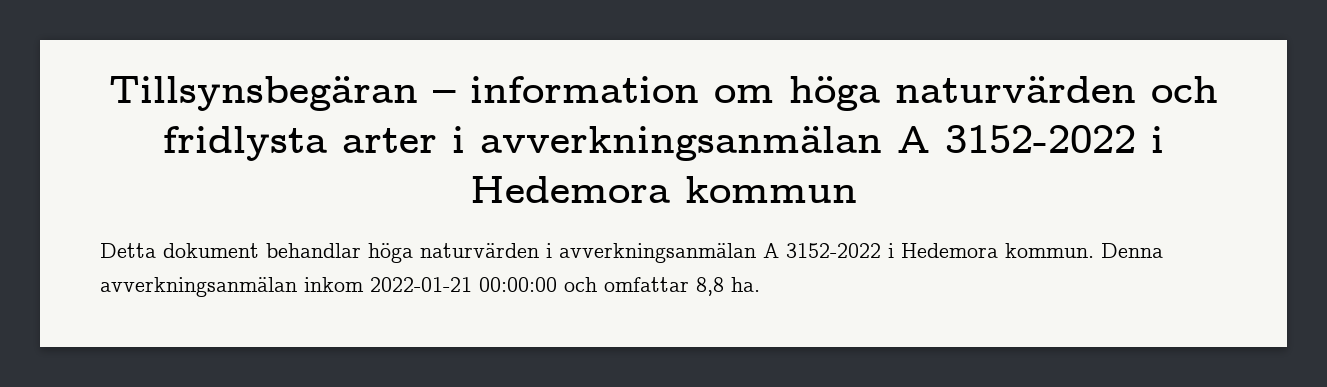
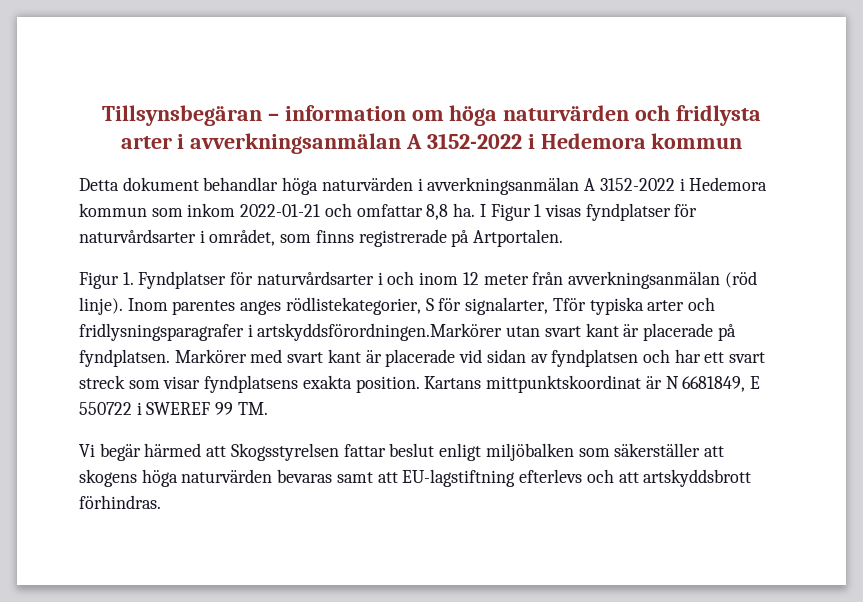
- Detta dokument behandlar höga naturvärden i avverkningsanmälan A 3152-2022 i Hedemora kommun. Denna avverkningsanmälan inkom 2022-01-21 00:00:00 och omfattar 8,8 ha.
+ Detta dokument behandlar höga naturvärden i avverkningsanmälan A 3152-2022 i Hedemora kommun som inkom 2022-01-21 och omfattar 8,8 ha.
+ I Figur 1 visas fyndplatser för naturvårdsarter i området, som finns registrerade på Artportalen.
+ Figur 1. Fyndplatser för naturvårdsarter i och inom 12 meter från avverkningsanmälan (röd linje). Inom parentes anges rödlistekategorier, S för signalarter, Tför typiska arter och fridlysningsparagrafer i artskyddsförordningen.Markörer utan svart kant är placerade på fyndplatsen. Markörer med svart kant är placerade vid sidan av fyndplatsen och har ett svart streck som visar fyndplatsens exakta position. Kartans mittpunktskoordinat är N 6681849, E 550722 i SWEREF 99 TM.
+ Vi begär härmed att Skogsstyrelsen fattar beslut enligt miljöbalken som säkerställer att skogens höga naturvärden bevaras samt att EU-lagstiftning efterlevs och att artskyddsbrott förhindras.

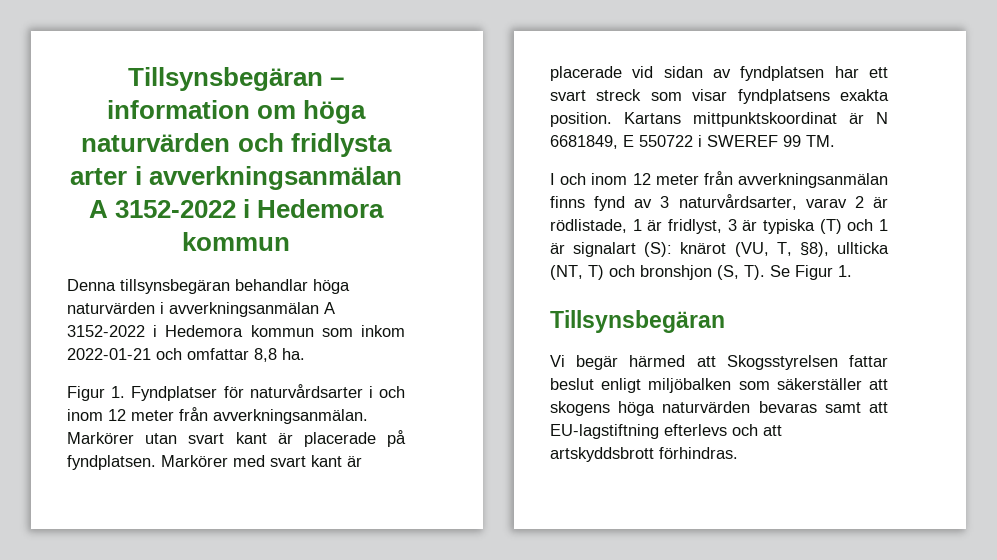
- Detta dokument behandlar höga naturvärden i avverkningsanmälan A 3152-2022 i Hedemora kommun som inkom 2022-01-21 och omfattar 8,8 ha. I Figur 1 visas fyndplatser för naturvårdsarter i området, som finns registrerade på Artportalen.
+ Denna tillsynsbegäran behandlar höga naturvärden i avverkningsanmälan A 3152-2022 i Hedemora kommun som inkom 2022-01-21 och omfattar 8,8 ha.
- Figur 1. Fyndplatser för naturvårdsarter i och inom 12 meter från avverkningsanmälan (röd linje). Inom parentes anges rödlistekategorier, S för signalarter, Tför typiska arter och fridlysningsparagrafer i artskyddsförordningen.Markörer utan svart kant är placerade på fyndplatsen.
+ Figur 1. Fyndplatser för naturvårdsarter i och inom 12 meter från avverkningsanmälan. Markörer utan svart kant är placerade på fyndplatsen.
- Markörer med svart kant är placerade vid sidan av fyndplatsen och har ett svart streck som visar fyndplatsens exakta position.
+ Markörer med svart kant är placerade vid sidan av fyndplatsen har ett svart streck som visar fyndplatsens exakta position.
+ I och inom 12 meter från avverkningsanmälan finns fynd av 3 naturvårdsarter, varav 2 är rödlistade, 1 är fridlyst, 3 är typiska (T) och 1 är signalart (S): knärot (VU, T, §8), ullticka (NT, T) och bronshjon (S, T). Se Figur 1.
+ Tillsynsbegäran

